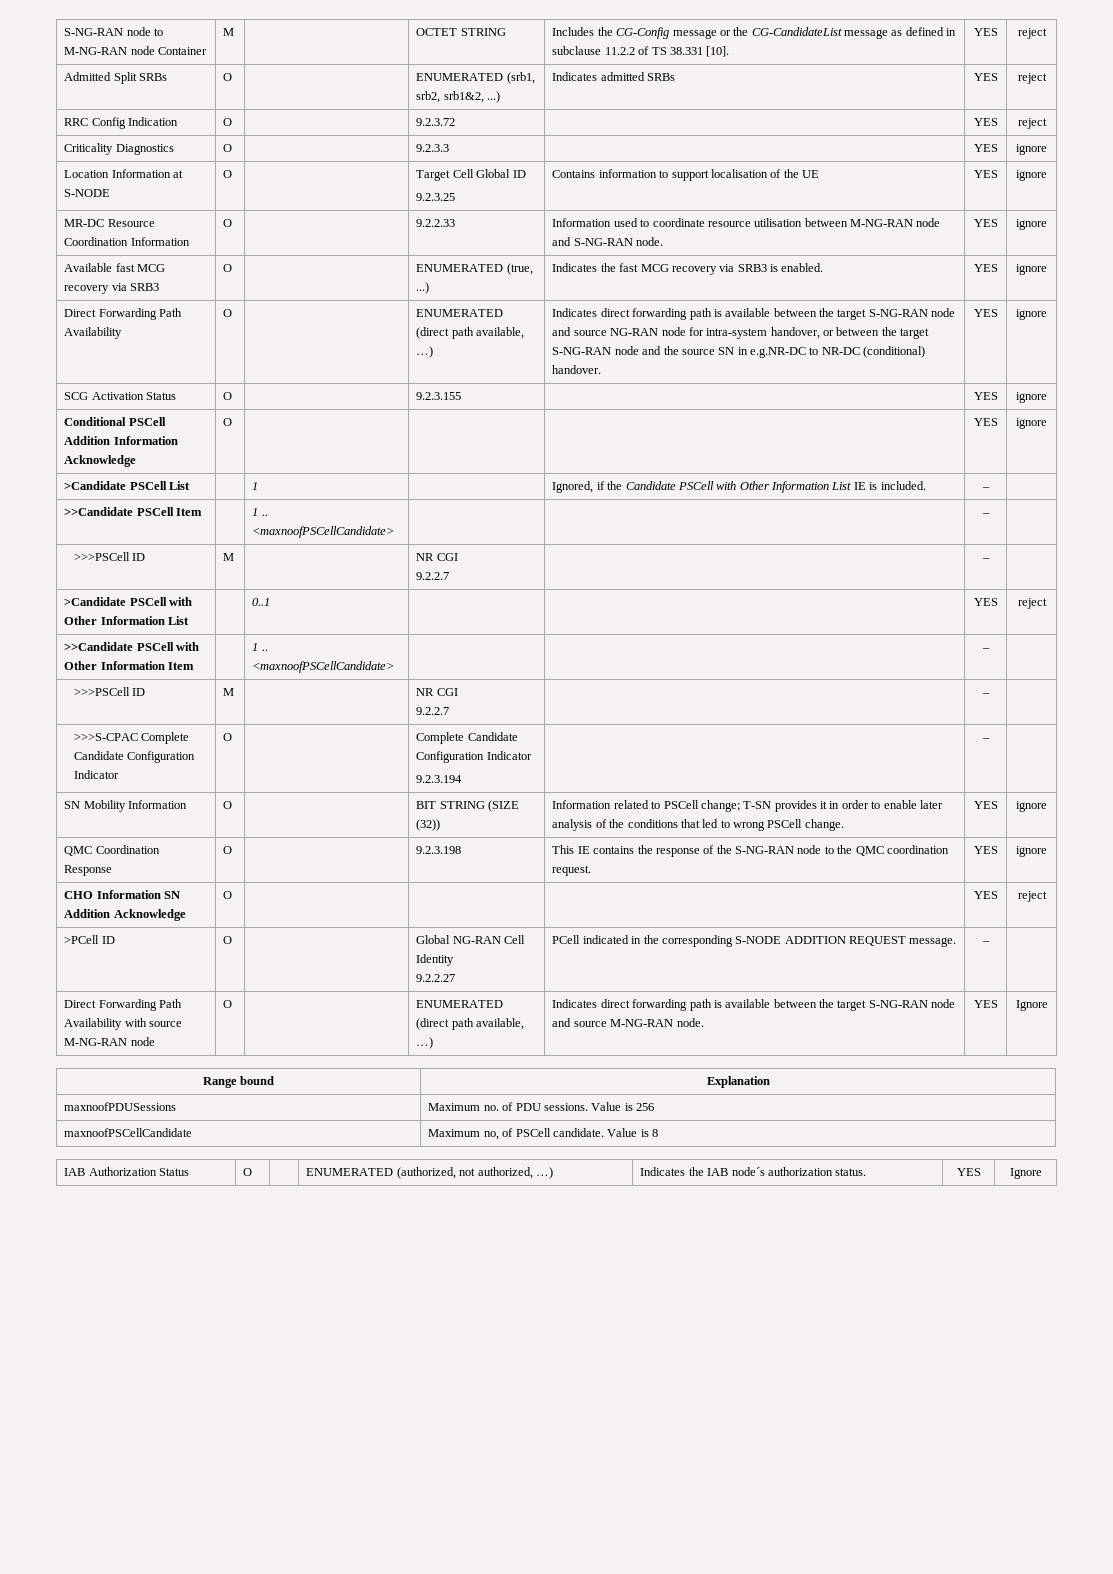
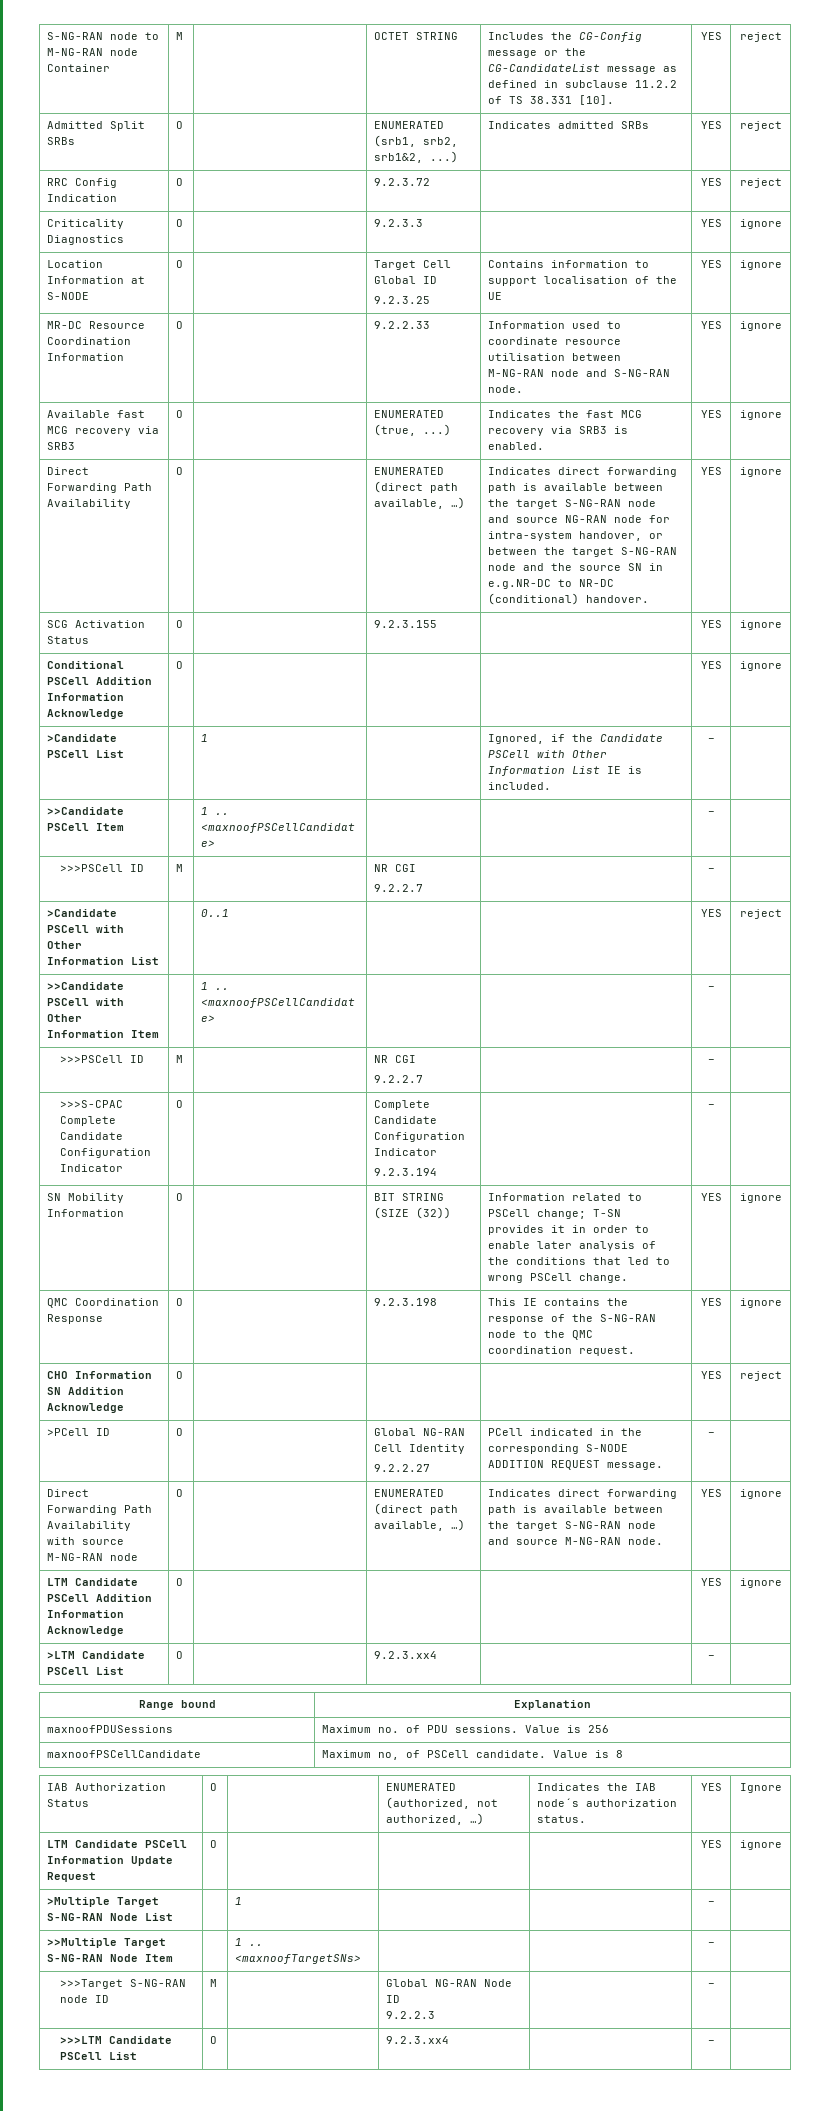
- Direct Forwarding Path Availability with source M-NG-RAN node | O | | ENUMERATED (direct path available, …) | Indicates direct forwarding path is available between the target S-NG-RAN node and source M-NG-RAN node. | YES | Ignore
+ Direct Forwarding Path Availability with source M-NG-RAN node | O | | ENUMERATED (direct path available, …) | Indicates direct forwarding path is available between the target S-NG-RAN node and source M-NG-RAN node. | YES | ignore
+ LTM Candidate PSCell Addition Information Acknowledge | O | | | | YES | ignore
+ >LTM Candidate PSCell List | O | | 9.2.3.xx4 | | – |
+ LTM Candidate PSCell Information Update Request | O | | | | YES | ignore
+ >Multiple Target S-NG-RAN Node List | | 1 | | | – |
+ >>Multiple Target S-NG-RAN Node Item | | 1 .. <maxnoofTargetSNs> | | | – |
+ >>>Target S-NG-RAN node ID | M | | Global NG-RAN Node ID
+ 9.2.2.3 | | – |
+ >>>LTM Candidate PSCell List | O | | 9.2.3.xx4 | | – |

